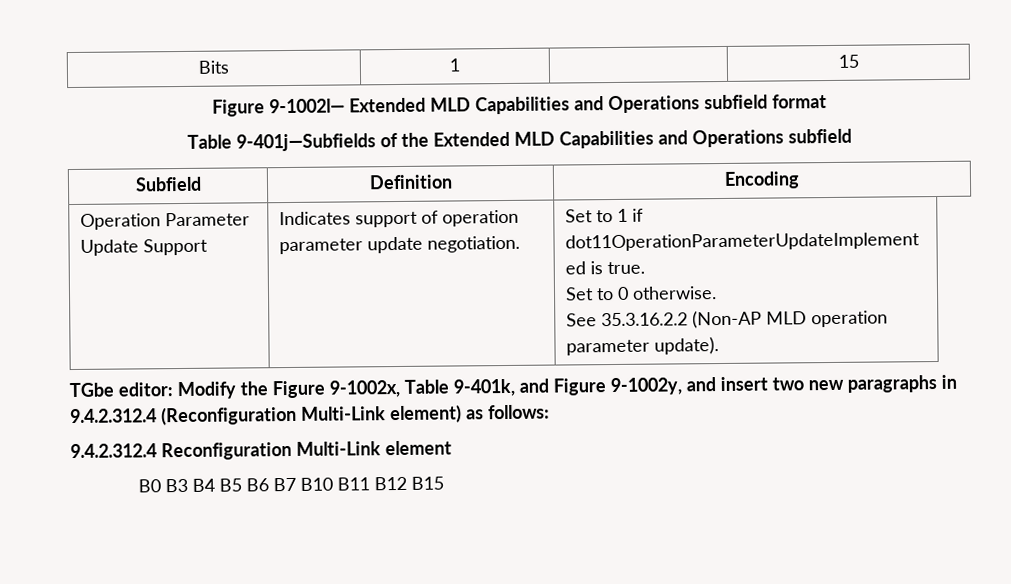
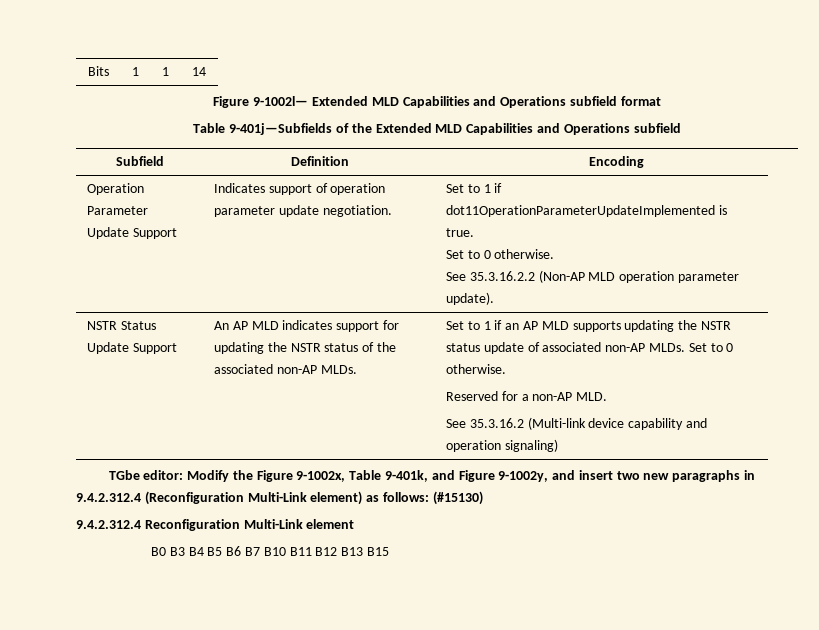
- Bits | 1 | | 15
+ Bits | 1 | 1 | 14
+ NSTR Status Update Support | An AP MLD indicates support for updating the NSTR status of the associated non-AP MLDs. | Set to 1 if an AP MLD supports updating the NSTR status update of associated non-AP MLDs. Set to 0 otherwise.
+ Reserved for a non-AP MLD.
+ See 35.3.16.2 (Multi-link device capability and operation signaling)
- TGbe editor: Modify the Figure 9-1002x, Table 9-401k, and Figure 9-1002y, and insert two new paragraphs in 9.4.2.312.4 (Reconfiguration Multi-Link element) as follows:
+ TGbe editor: Modify the Figure 9-1002x, Table 9-401k, and Figure 9-1002y, and insert two new paragraphs in 9.4.2.312.4 (Reconfiguration Multi-Link element) as follows: (#15130)
- B0 B3 B4 B5 B6 B7 B10 B11 B12 B15
+ B0 B3 B4 B5 B6 B7 B10 B11 B12 B13 B15

